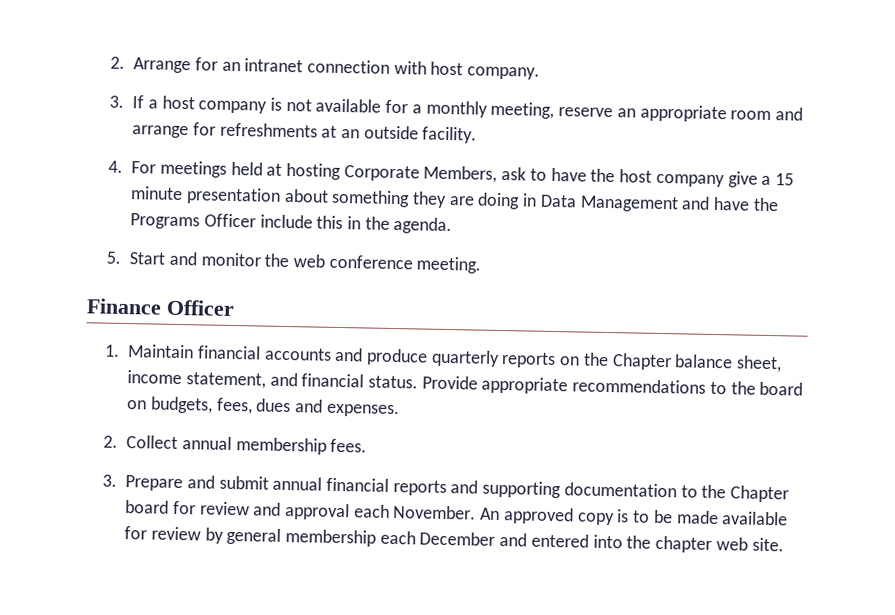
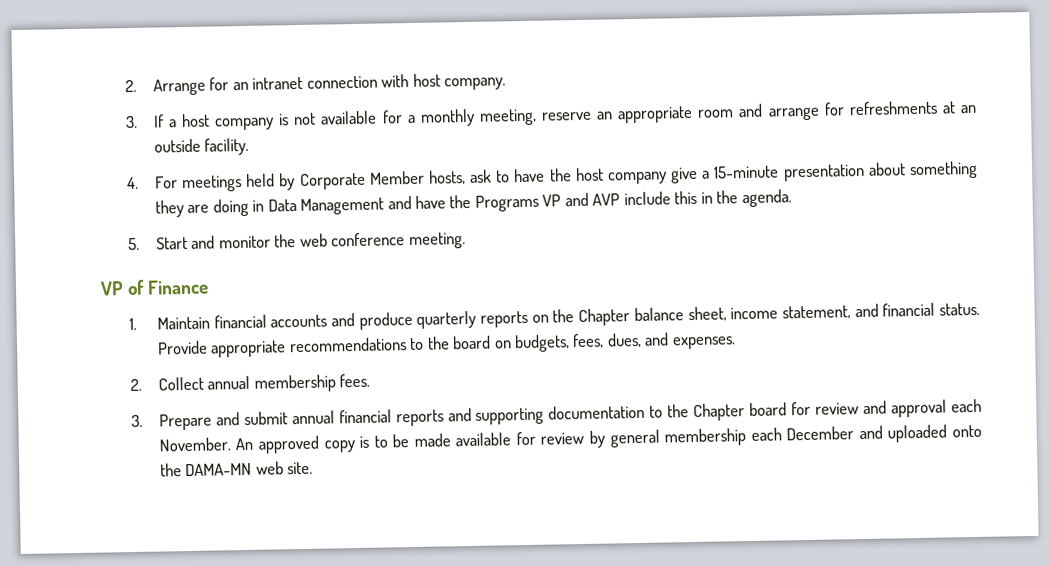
- 4. For meetings held at hosting Corporate Members, ask to have the host company give a 15 minute presentation about something they are doing in Data Management and have the Programs Officer include this in the agenda.
+ 4. For meetings held by Corporate Member hosts, ask to have the host company give a 15-minute presentation about something they are doing in Data Management and have the Programs VP and AVP include this in the agenda.
- Finance Officer
+ VP of Finance
- Provide appropriate recommendations to the board on budgets, fees, dues and expenses.
+ Provide appropriate recommendations to the board on budgets, fees, dues, and expenses.
- An approved copy is to be made available for review by general membership each December and entered into the chapter web site.
+ An approved copy is to be made available for review by general membership each December and uploaded onto the DAMA-MN web site.

